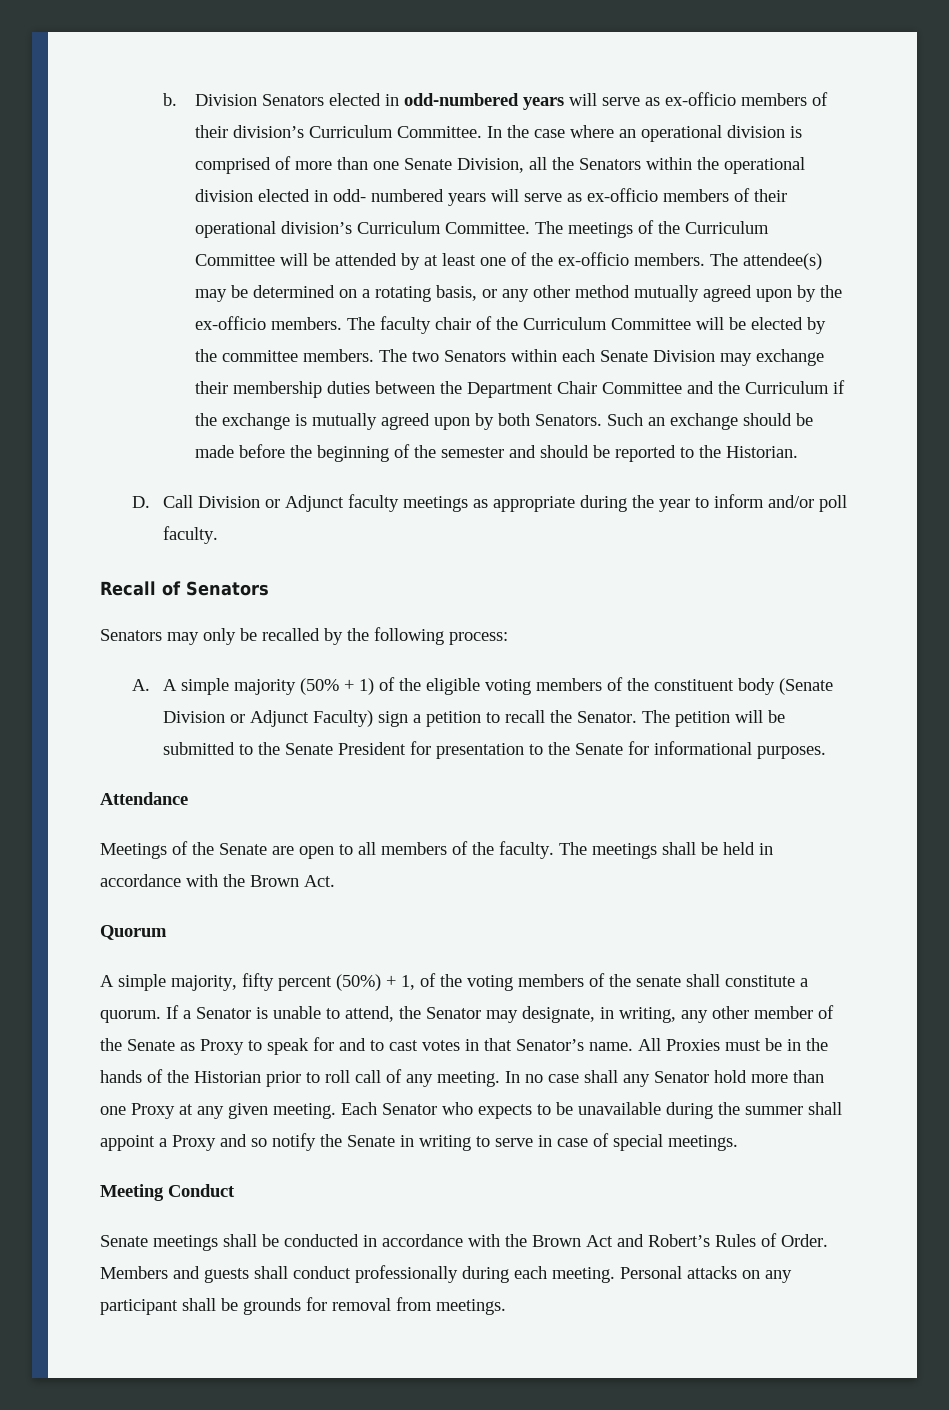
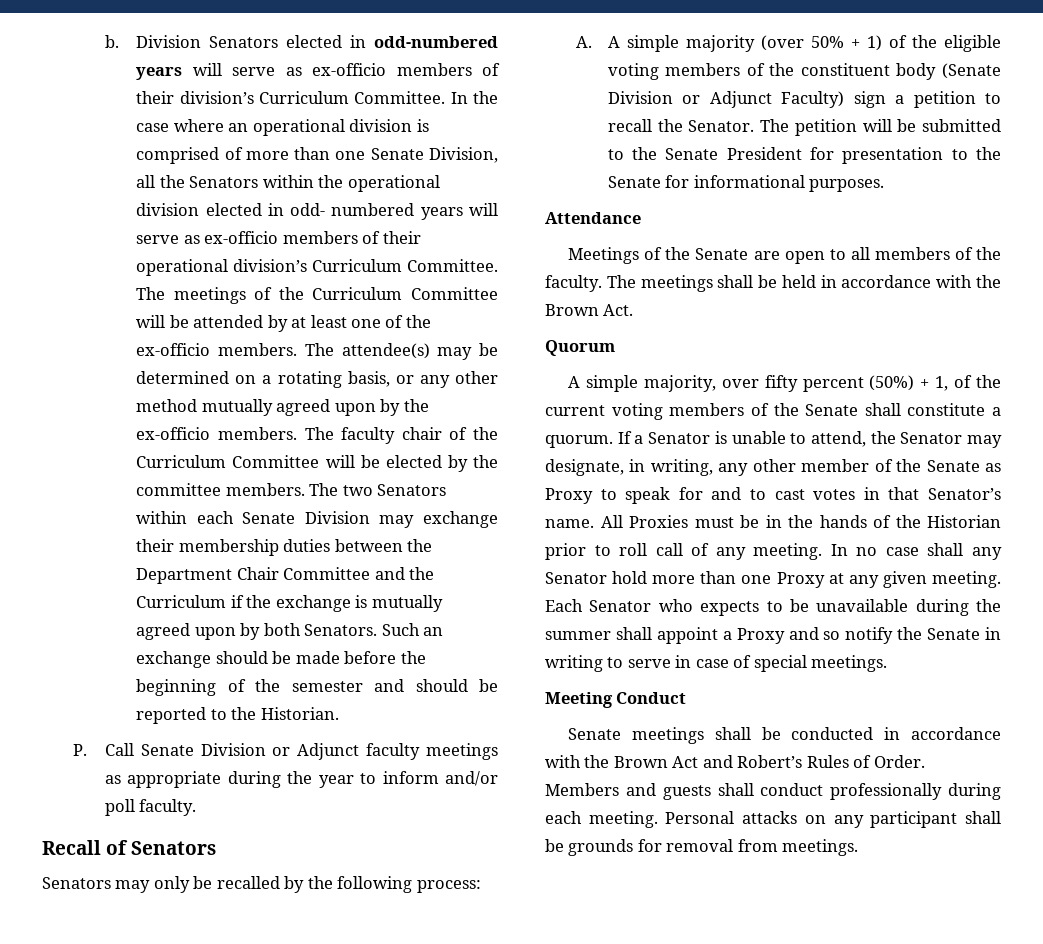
- D. Call Division or Adjunct faculty meetings as appropriate during the year to inform and/or poll faculty.
+ P. Call Senate Division or Adjunct faculty meetings as appropriate during the year to inform and/or poll faculty.
- A. A simple majority (50% + 1) of the eligible voting members of the constituent body (Senate Division or Adjunct Faculty) sign a petition to recall the Senator.
+ A. A simple majority (over 50% + 1) of the eligible voting members of the constituent body (Senate Division or Adjunct Faculty) sign a petition to recall the Senator.
- A simple majority, fifty percent (50%) + 1, of the voting members of the senate shall constitute a quorum.
+ A simple majority, over fifty percent (50%) + 1, of the current voting members of the Senate shall constitute a quorum.

